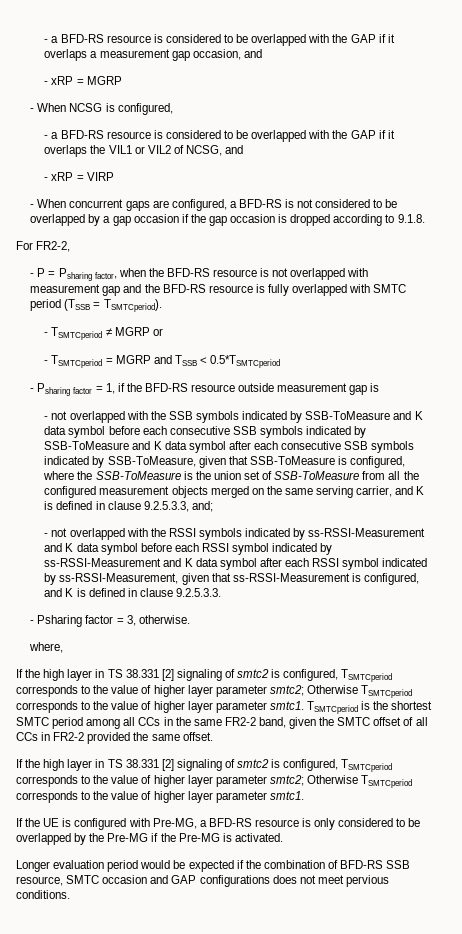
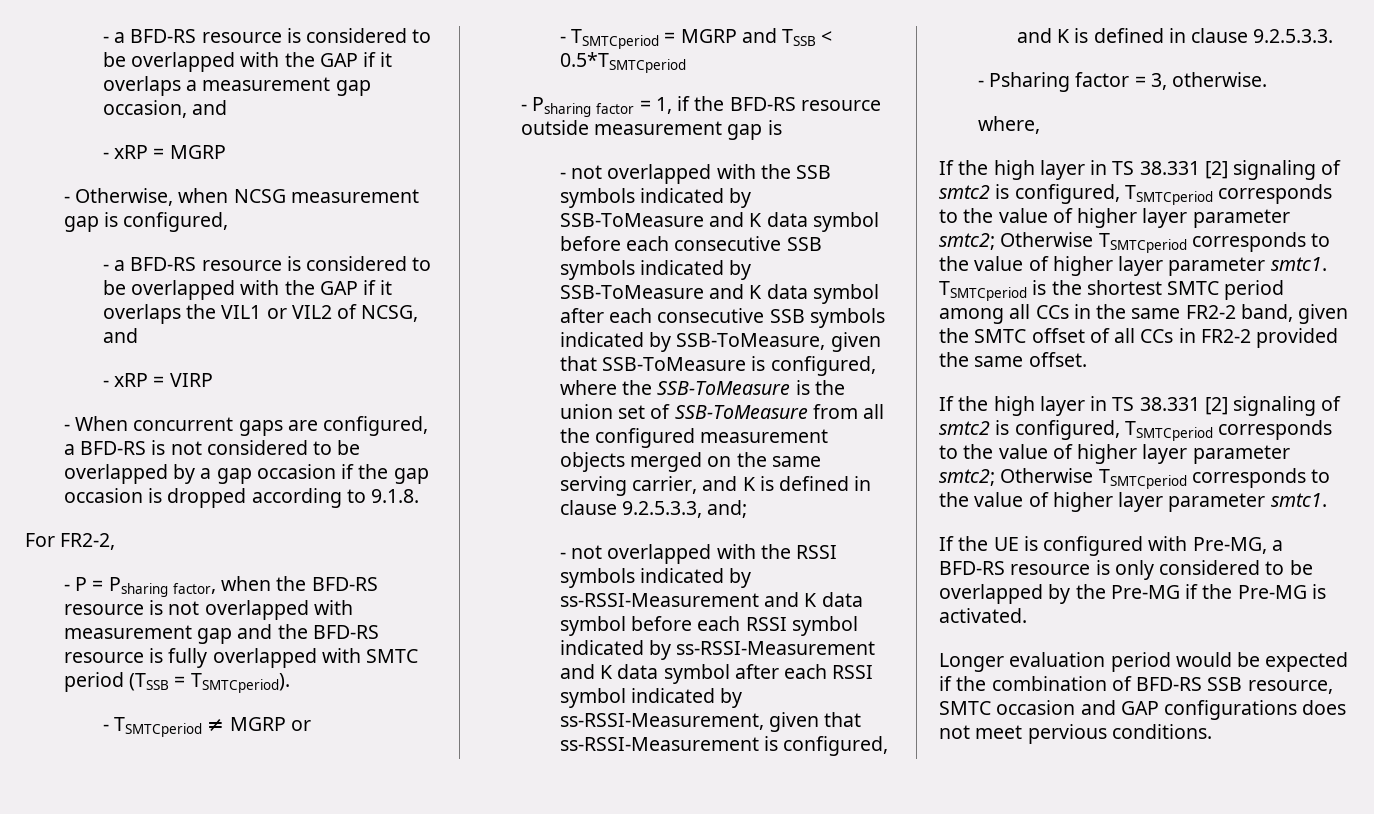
- - When NCSG is configured,
+ - Otherwise, when NCSG measurement gap is configured,

